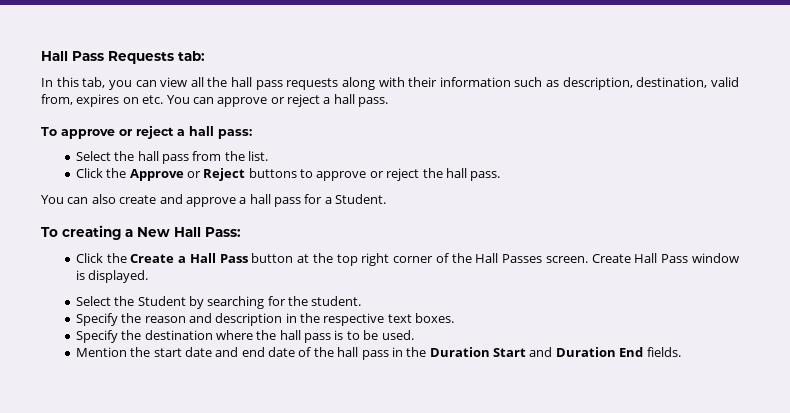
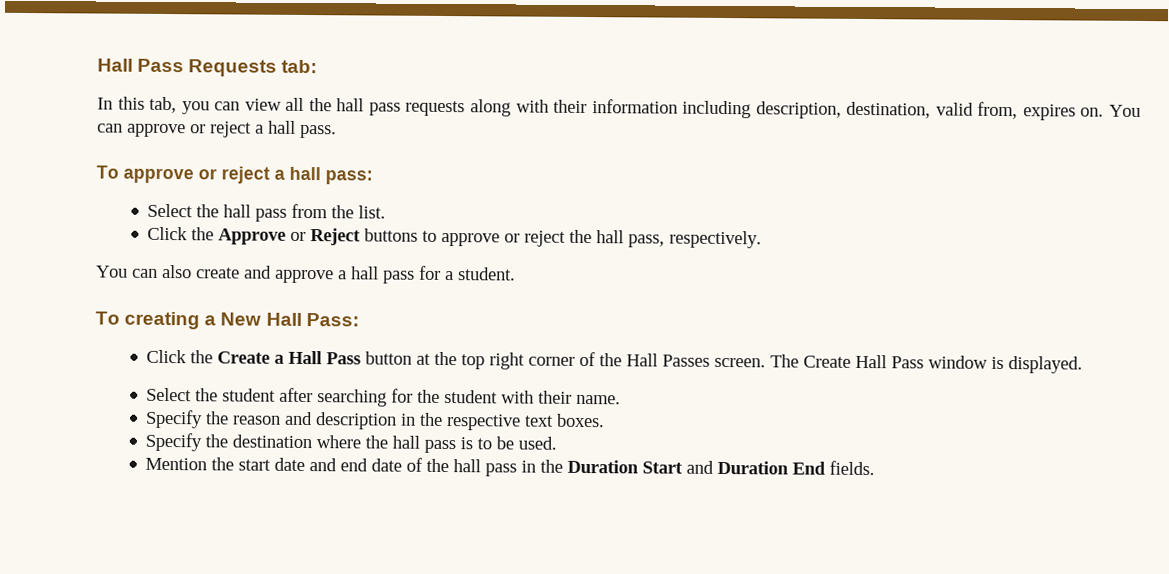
- In this tab, you can view all the hall pass requests along with their information such as description, destination, valid from, expires on etc. You can approve or reject a hall pass.
+ In this tab, you can view all the hall pass requests along with their information including description, destination, valid from, expires on. You can approve or reject a hall pass.
- Click the Approve or Reject buttons to approve or reject the hall pass.
+ Click the Approve or Reject buttons to approve or reject the hall pass, respectively.
- You can also create and approve a hall pass for a Student.
+ You can also create and approve a hall pass for a student.
- Create Hall Pass window is displayed.
+ The Create Hall Pass window is displayed.
- Select the Student by searching for the student.
+ Select the student after searching for the student with their name.

